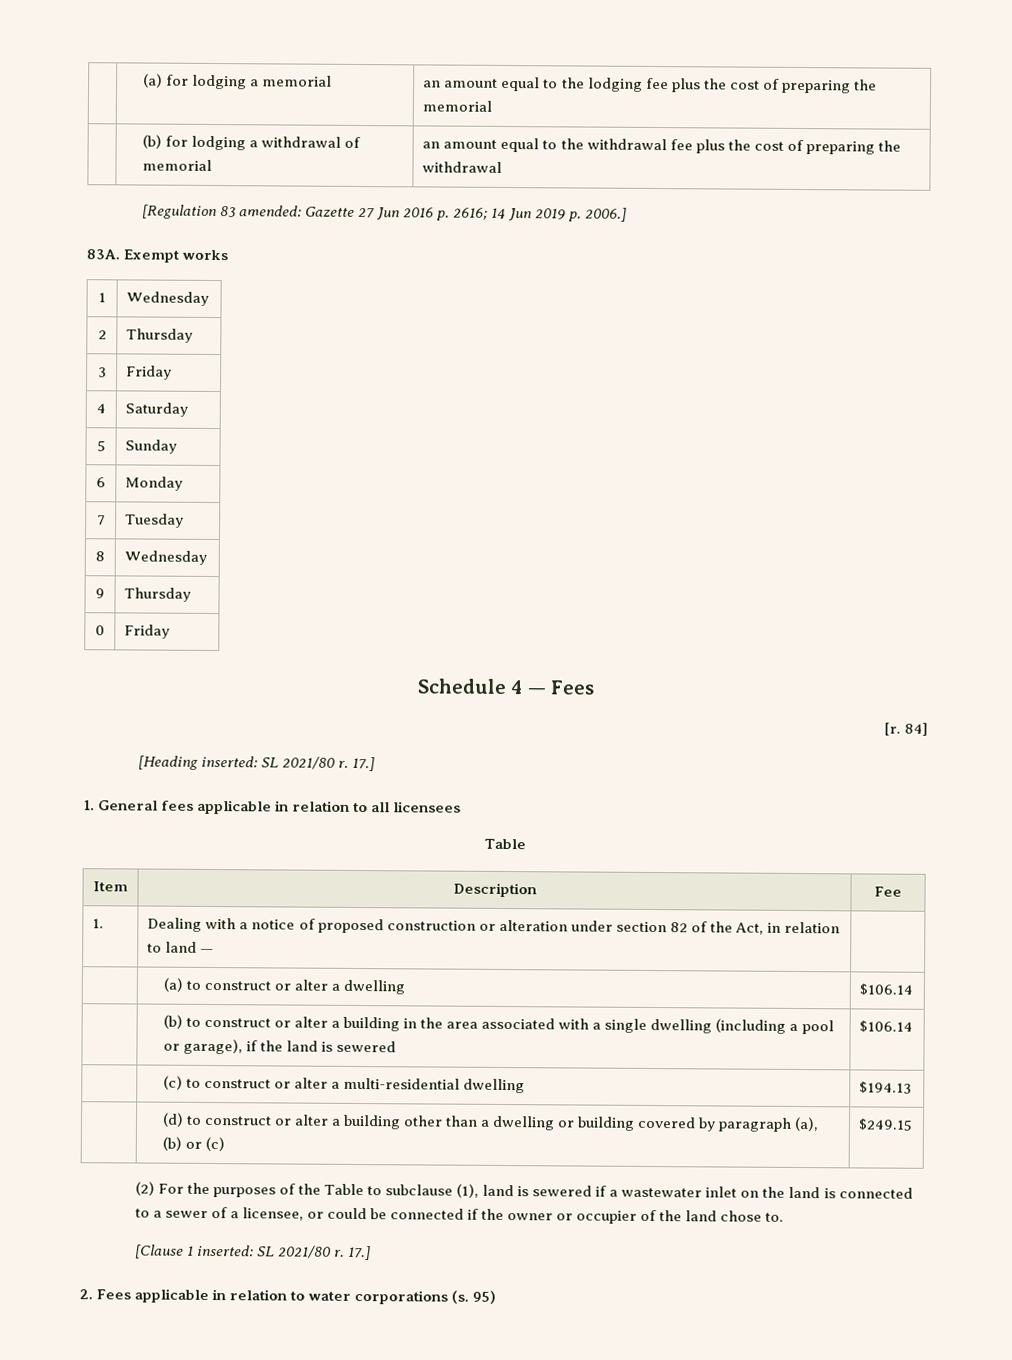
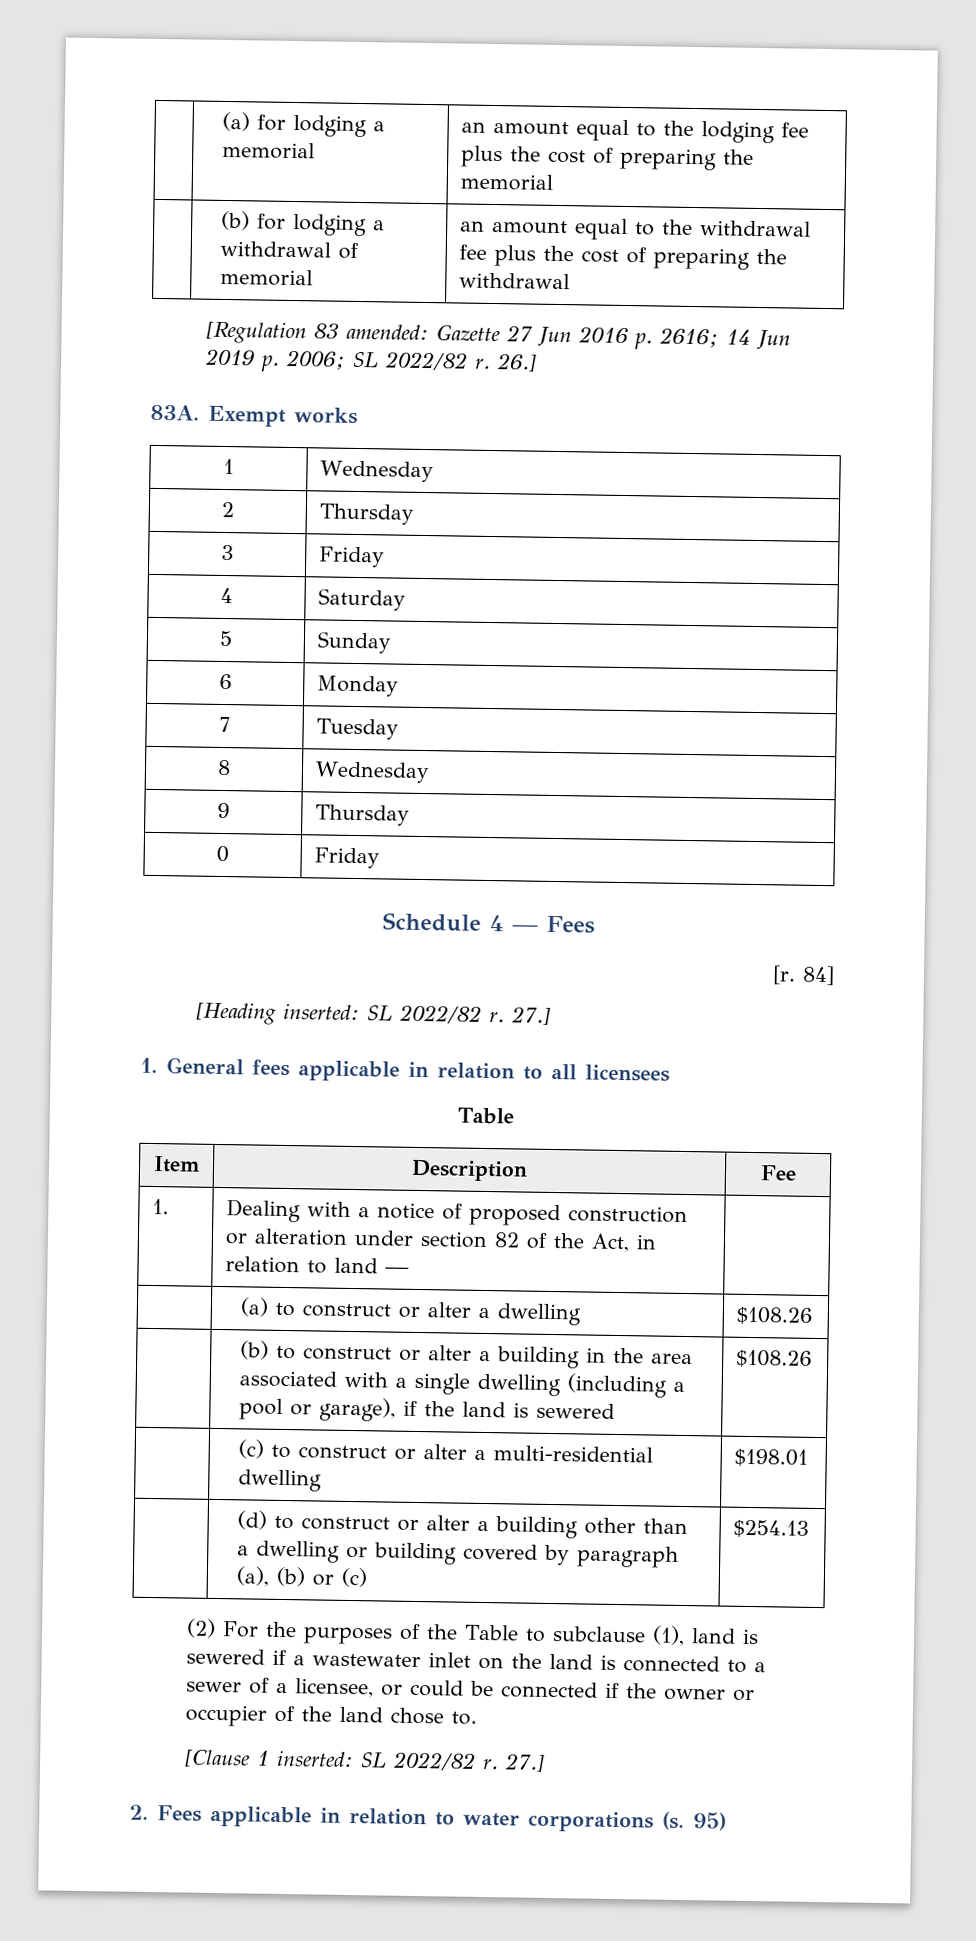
- [Regulation 83 amended: Gazette 27 Jun 2016 p. 2616; 14 Jun 2019 p. 2006.]
+ [Regulation 83 amended: Gazette 27 Jun 2016 p. 2616; 14 Jun 2019 p. 2006; SL 2022/82 r. 26.]
- [Heading inserted: SL 2021/80 r. 17.]
+ [Heading inserted: SL 2022/82 r. 27.]
- | (a) to construct or alter a dwelling | $106.14
+ | (a) to construct or alter a dwelling | $108.26
- | (b) to construct or alter a building in the area associated with a single dwelling (including a pool or garage), if the land is sewered | $106.14
+ | (b) to construct or alter a building in the area associated with a single dwelling (including a pool or garage), if the land is sewered | $108.26
- | (c) to construct or alter a multi-residential dwelling | $194.13
+ | (c) to construct or alter a multi-residential dwelling | $198.01
- | (d) to construct or alter a building other than a dwelling or building covered by paragraph (a), (b) or (c) | $249.15
+ | (d) to construct or alter a building other than a dwelling or building covered by paragraph (a), (b) or (c) | $254.13
- [Clause 1 inserted: SL 2021/80 r. 17.]
+ [Clause 1 inserted: SL 2022/82 r. 27.]

